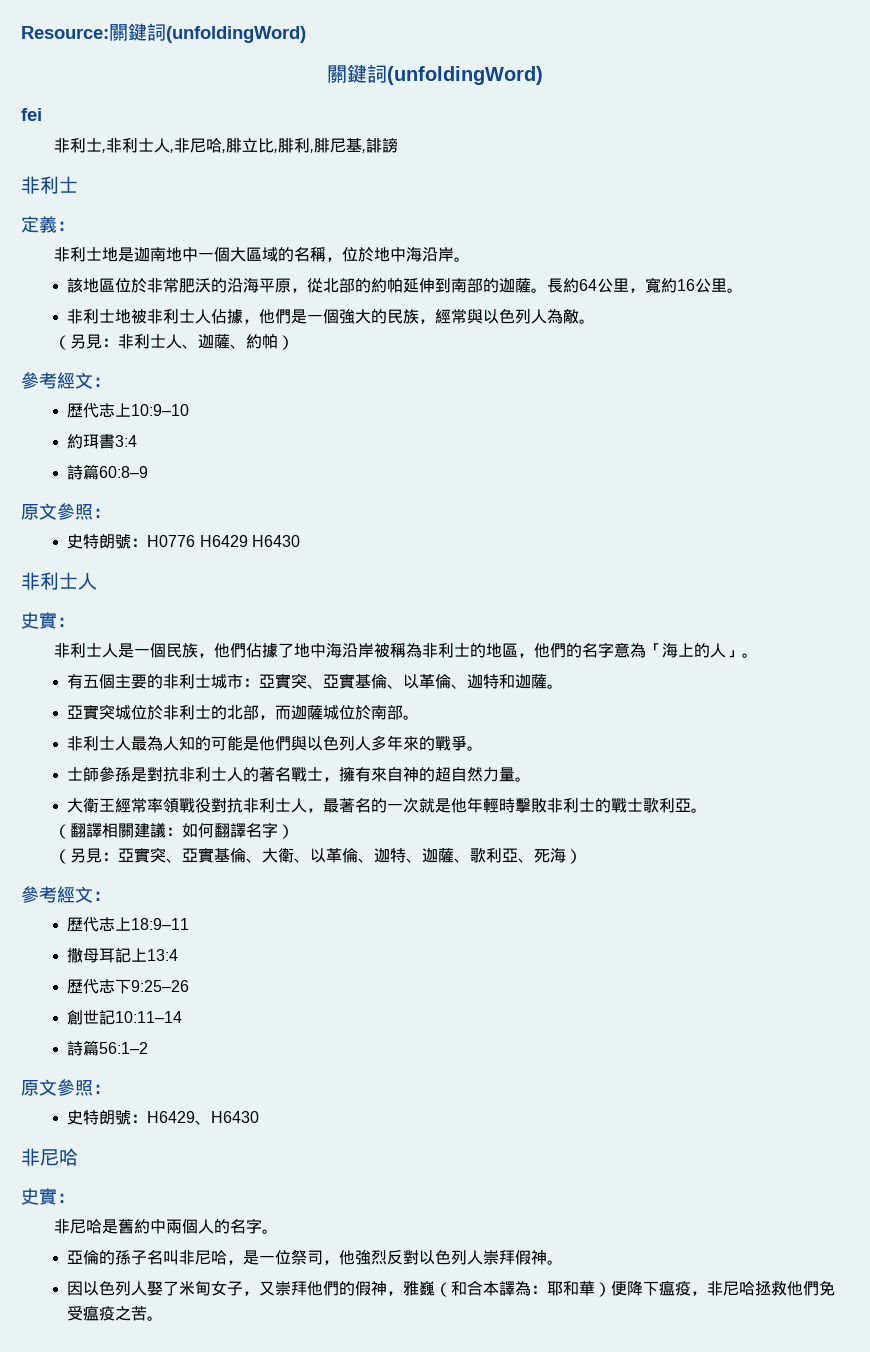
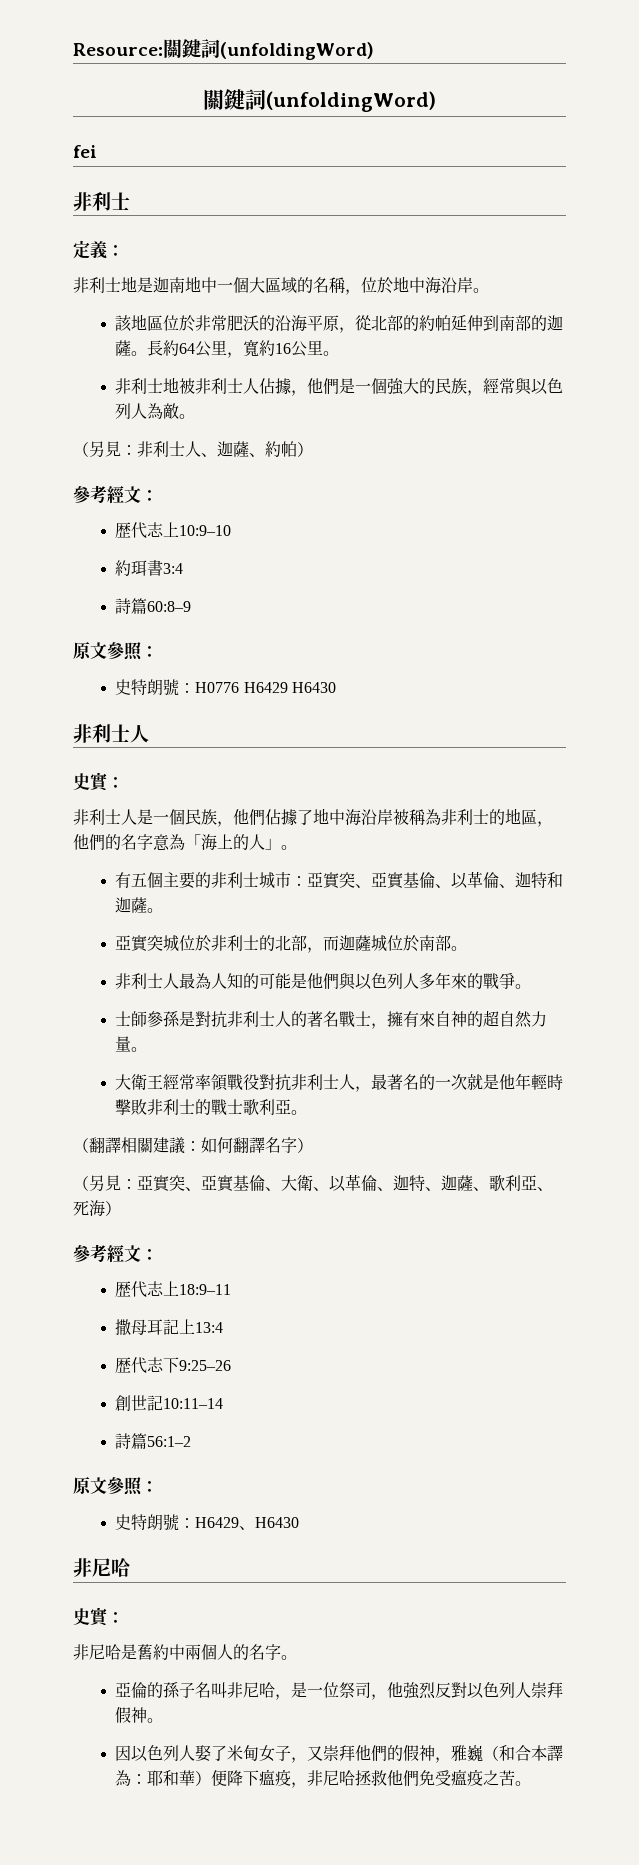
- 非利士,非利士人,非尼哈,腓立比,腓利,腓尼基,誹謗

